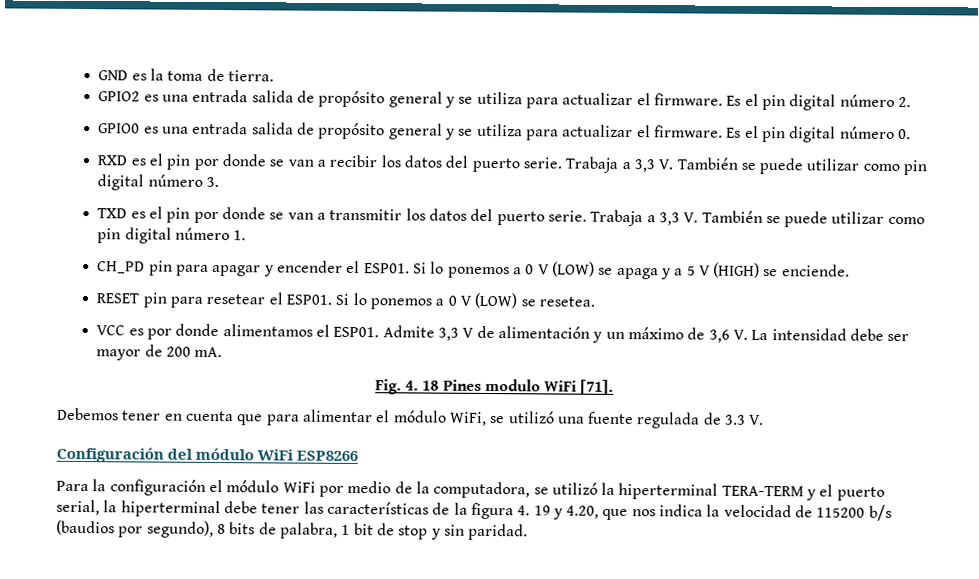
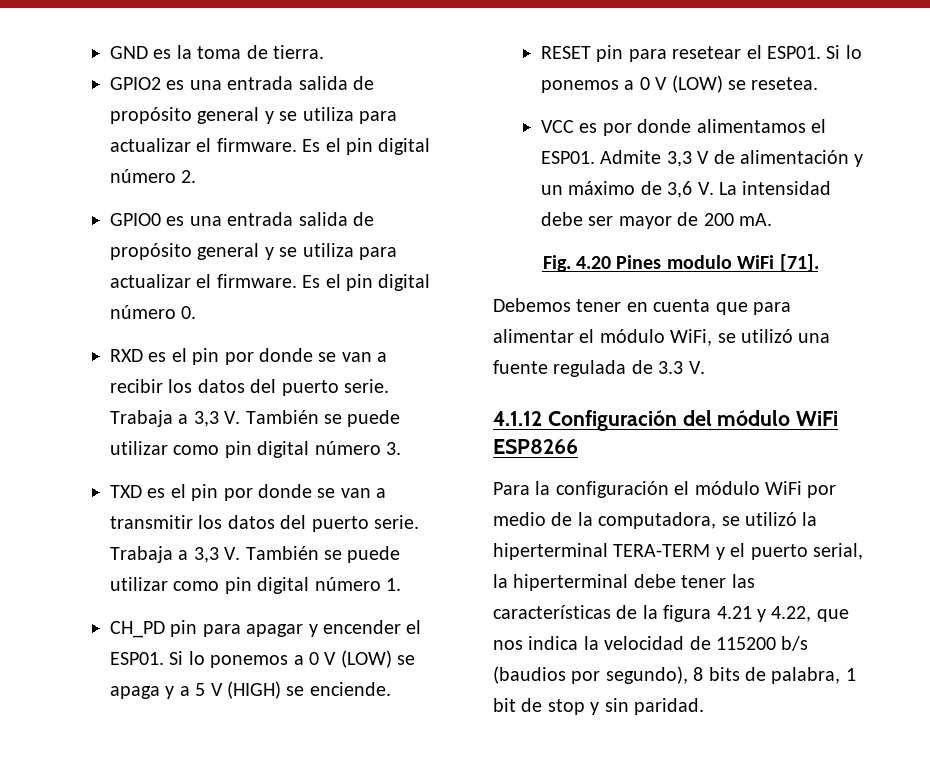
- Fig. 4. 18 Pines modulo WiFi [71].
+ Fig. 4.20 Pines modulo WiFi [71].
- Configuración del módulo WiFi ESP8266
+ 4.1.12 Configuración del módulo WiFi ESP8266
- Para la configuración el módulo WiFi por medio de la computadora, se utilizó la hiperterminal TERA-TERM y el puerto serial, la hiperterminal debe tener las características de la figura 4. 19 y 4.20, que nos indica la velocidad de 115200 b/s (baudios por segundo), 8 bits de palabra, 1 bit de stop y sin paridad.
+ Para la configuración el módulo WiFi por medio de la computadora, se utilizó la hiperterminal TERA-TERM y el puerto serial, la hiperterminal debe tener las características de la figura 4.21 y 4.22, que nos indica la velocidad de 115200 b/s (baudios por segundo), 8 bits de palabra, 1 bit de stop y sin paridad.

